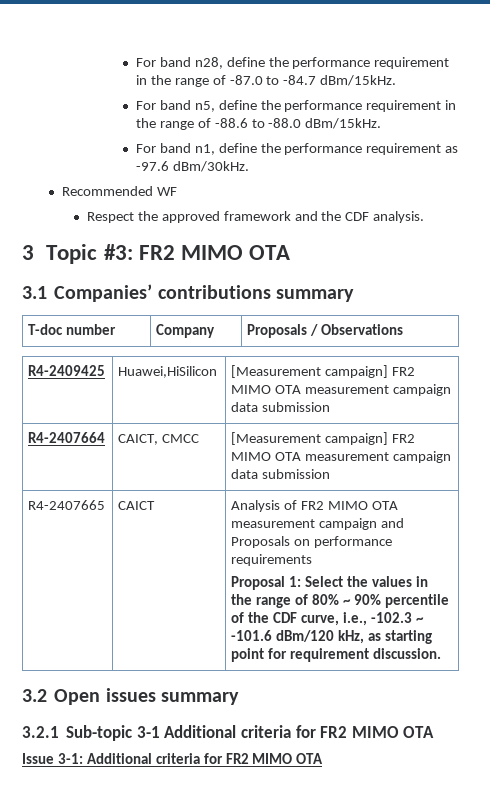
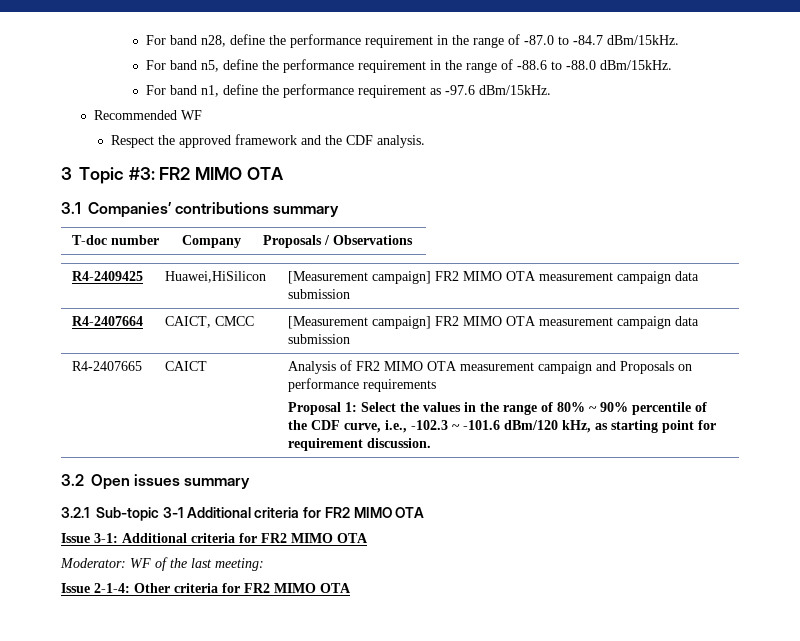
- For band n1, define the performance requirement as -97.6 dBm/30kHz.
+ For band n1, define the performance requirement as -97.6 dBm/15kHz.
+ Moderator: WF of the last meeting:
+ Issue 2-1-4: Other criteria for FR2 MIMO OTA

